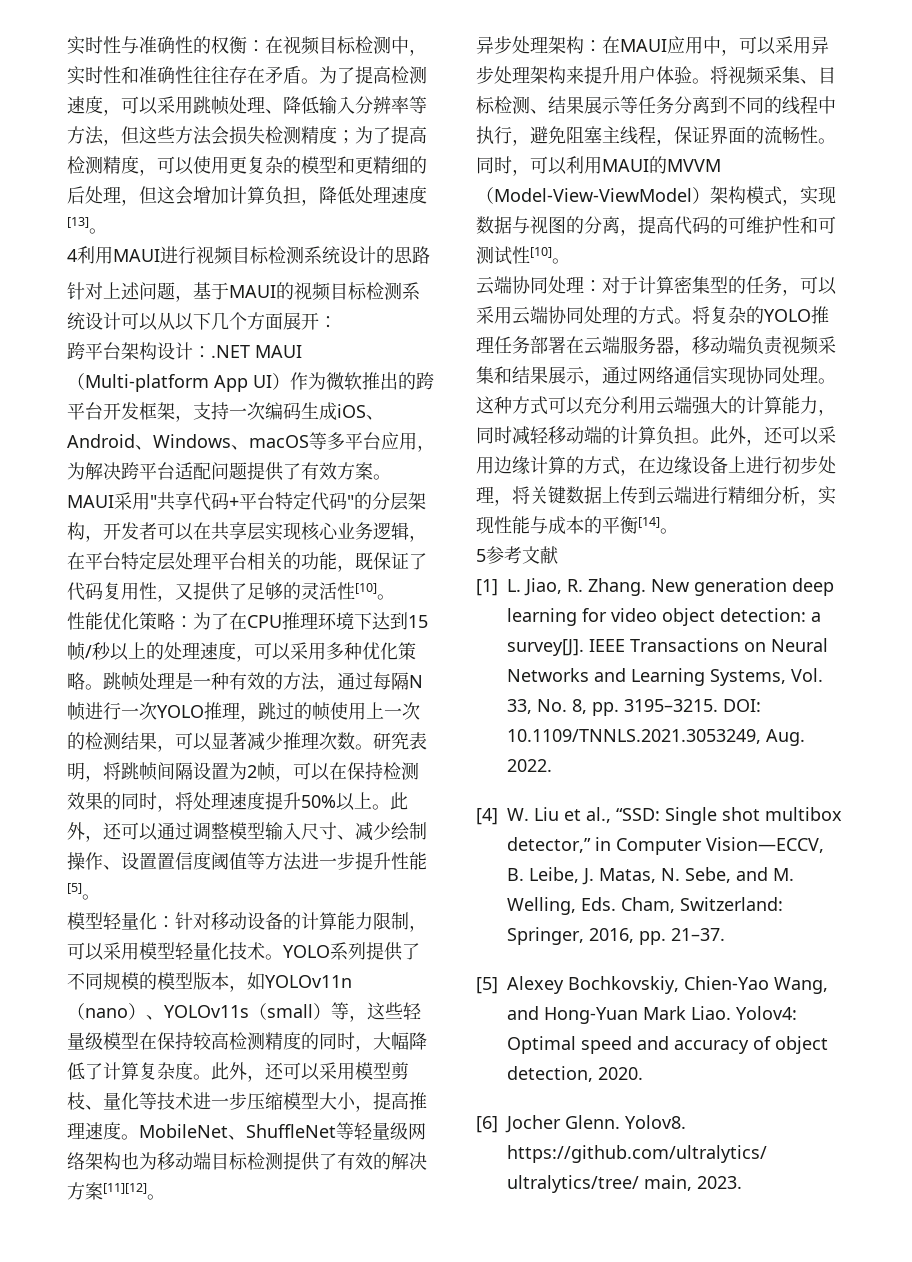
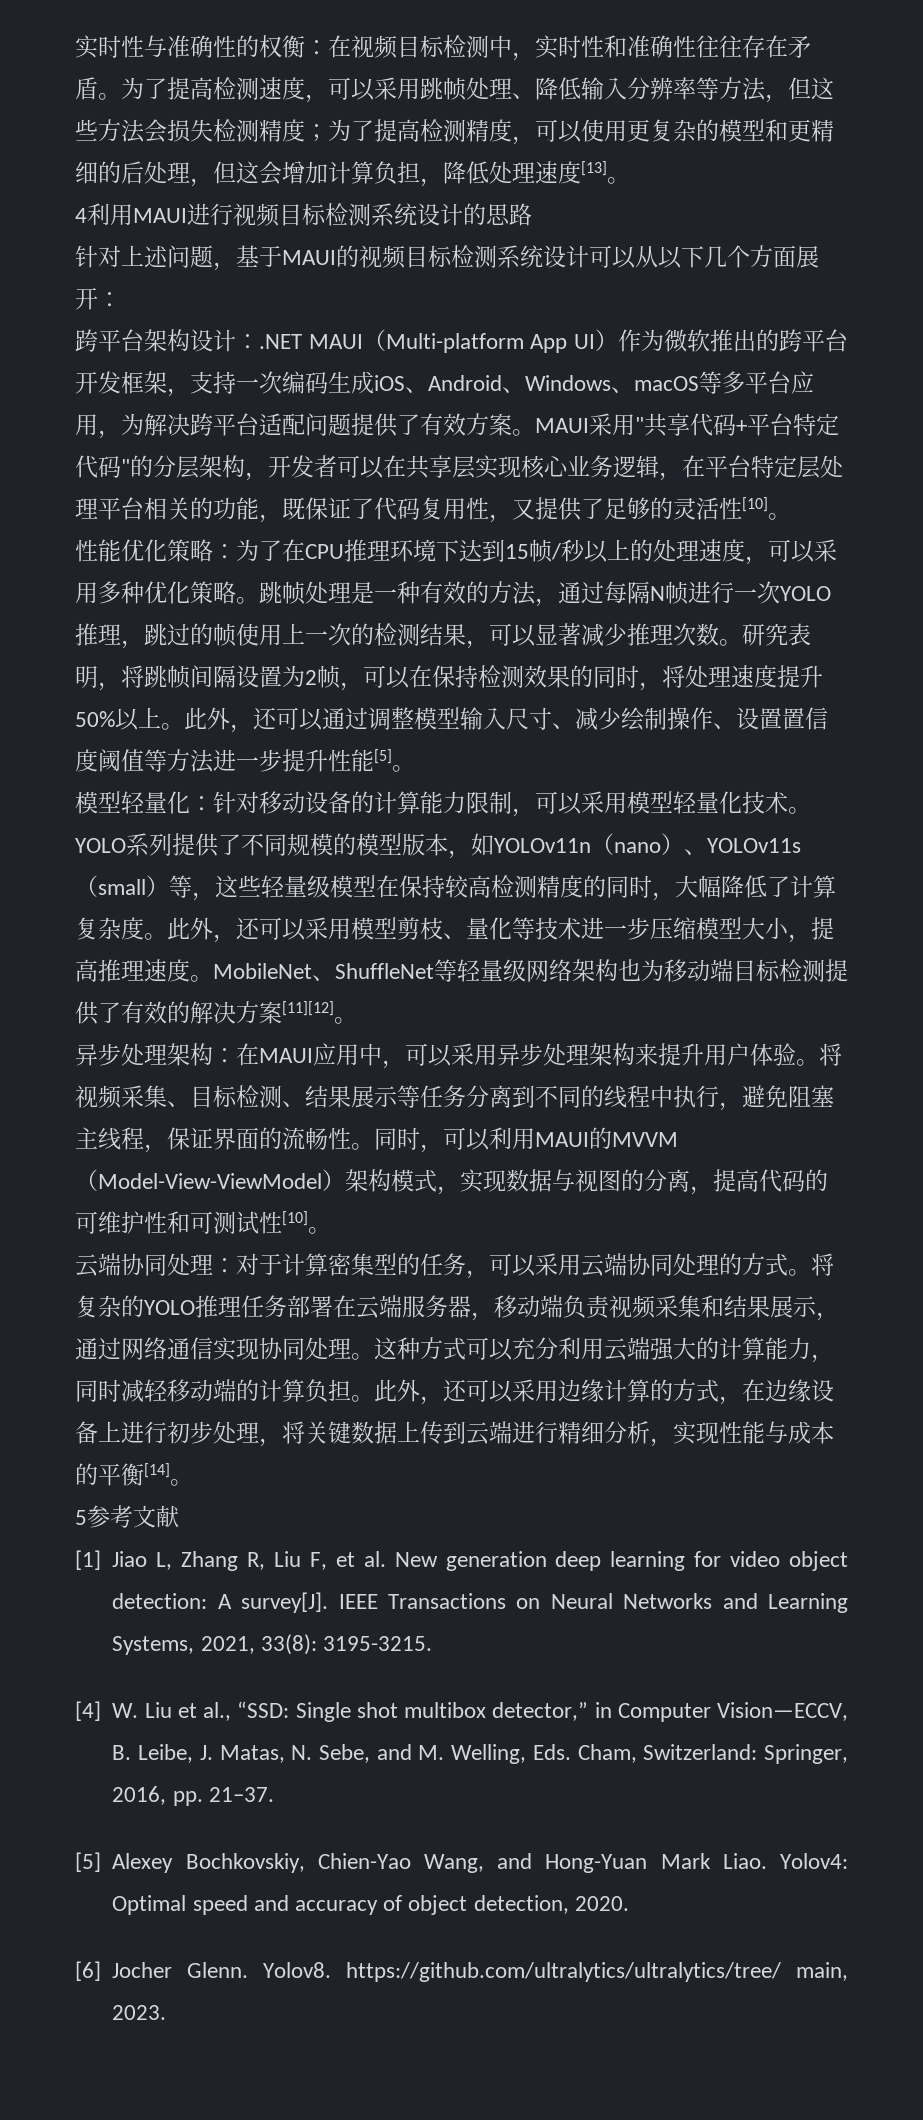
- [1] L. Jiao, R. Zhang. New generation deep learning for video object detection: a survey[J].
+ [1] Jiao L, Zhang R, Liu F, et al. New generation deep learning for video object detection: A survey[J].
- IEEE Transactions on Neural Networks and Learning Systems, Vol. 33, No. 8, pp. 3195–3215. DOI: 10.1109/TNNLS.2021.3053249, Aug. 2022.
+ IEEE Transactions on Neural Networks and Learning Systems, 2021, 33(8): 3195-3215.

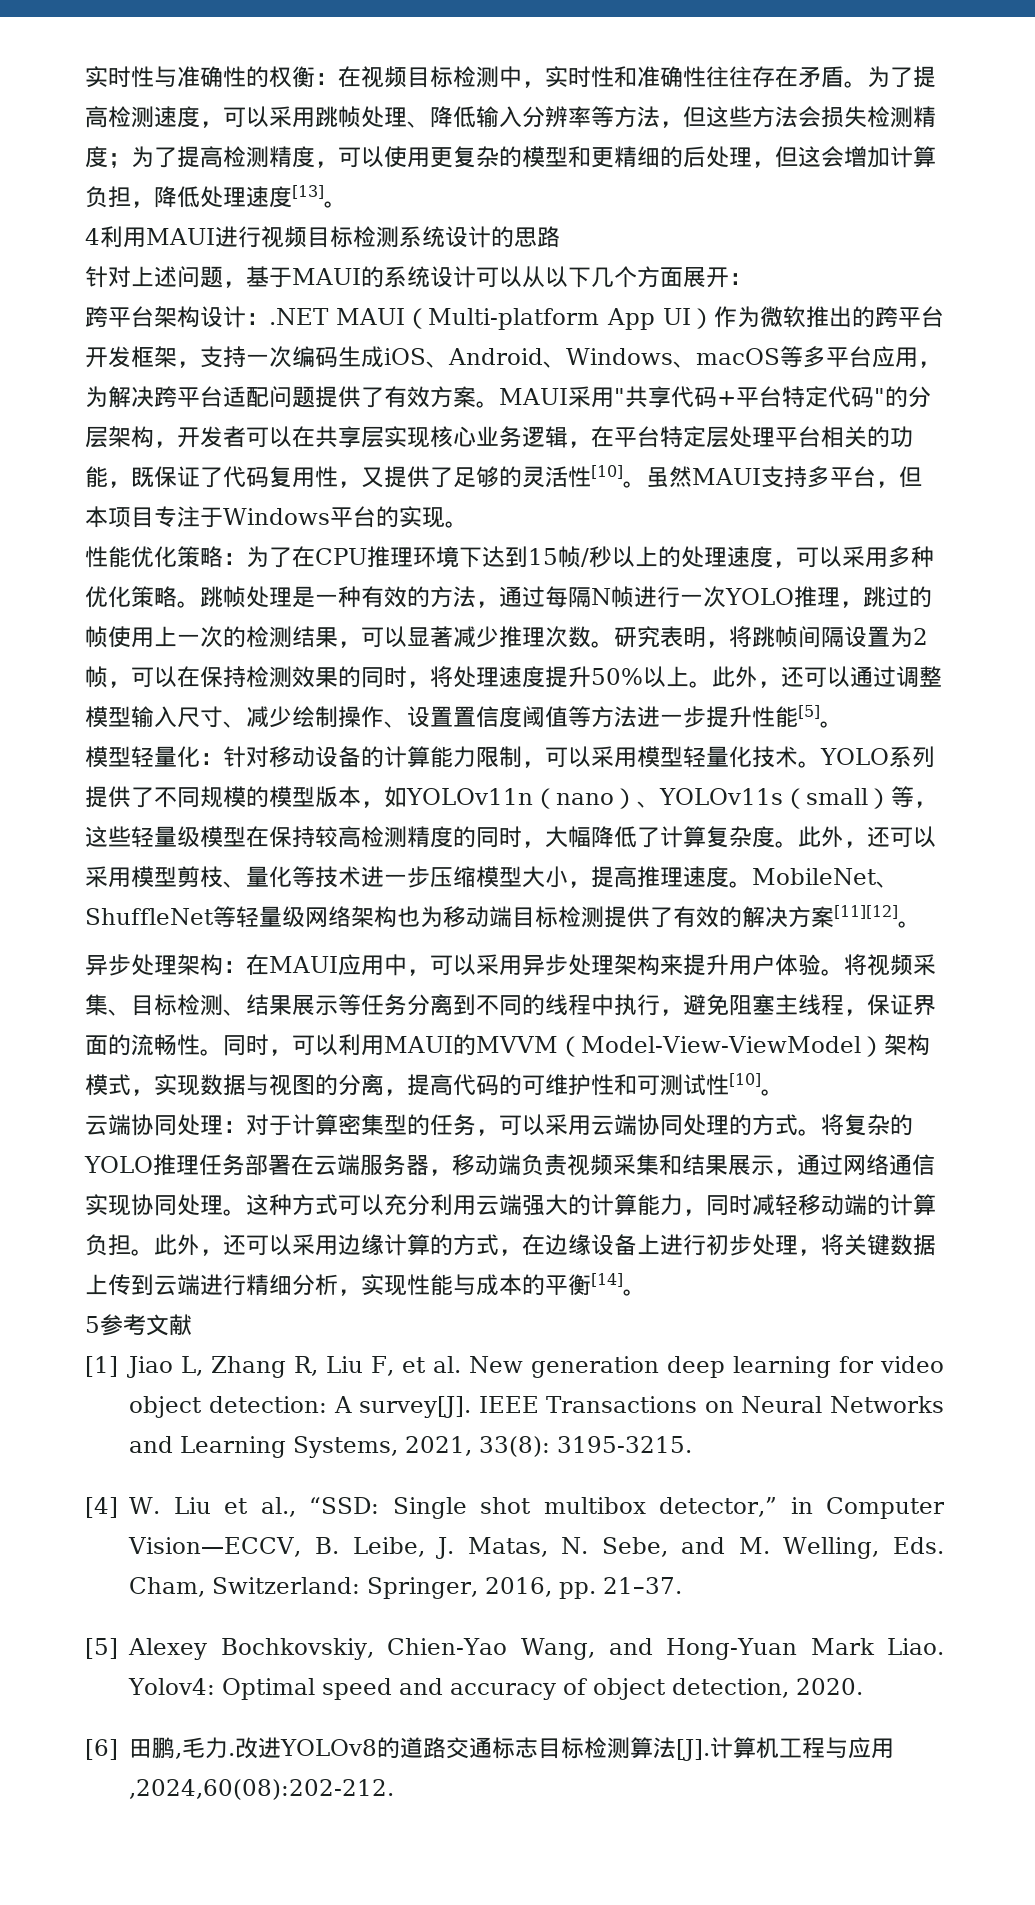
- 针对上述问题，基于MAUI的视频目标检测系统设计可以从以下几个方面展开：
+ 针对上述问题，基于MAUI的系统设计可以从以下几个方面展开：
+ 虽然MAUI支持多平台，但本项目专注于Windows平台的实现。
- [6] Jocher Glenn. Yolov8. https://github.com/ultralytics/ultralytics/tree/ main, 2023.
+ [6]田鹏,毛力.改进YOLOv8的道路交通标志目标检测算法[J].计算机工程与应用,2024,60(08):202-212.

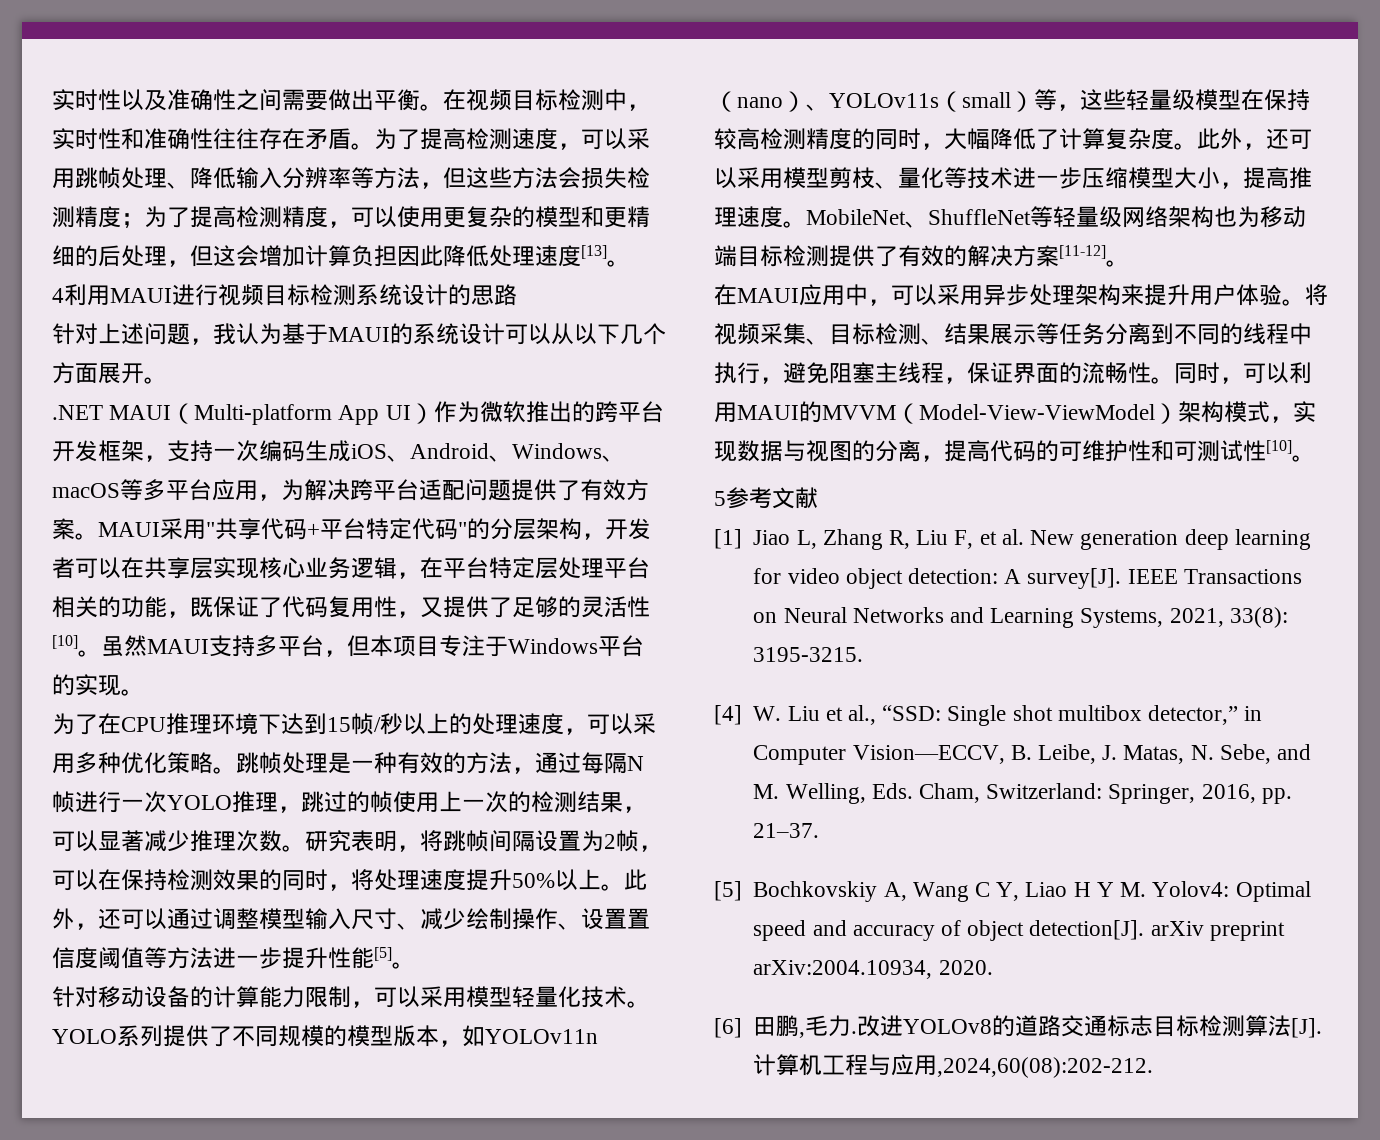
- 实时性与准确性的权衡：在视频目标检测中，实时性和准确性往往存在矛盾。
+ 实时性以及准确性之间需要做出平衡。在视频目标检测中，实时性和准确性往往存在矛盾。
- 为了提高检测速度，可以采用跳帧处理、降低输入分辨率等方法，但这些方法会损失检测精度；为了提高检测精度，可以使用更复杂的模型和更精细的后处理，但这会增加计算负担，降低处理速度[13]。
+ 为了提高检测速度，可以采用跳帧处理、降低输入分辨率等方法，但这些方法会损失检测精度；为了提高检测精度，可以使用更复杂的模型和更精细的后处理，但这会增加计算负担因此降低处理速度[13]。
- 针对上述问题，基于MAUI的系统设计可以从以下几个方面展开：
- 跨平台架构设计：.NET MAUI（Multi-platform App UI）作为微软推出的跨平台开发框架，支持一次编码生成iOS、Android、Windows、macOS等多平台应用，为解决跨平台适配问题提供了有效方案。
+ 针对上述问题，我认为基于MAUI的系统设计可以从以下几个方面展开。
+ .NET MAUI（Multi-platform App UI）作为微软推出的跨平台开发框架，支持一次编码生成iOS、Android、Windows、macOS等多平台应用，为解决跨平台适配问题提供了有效方案。
- 性能优化策略：为了在CPU推理环境下达到15帧/秒以上的处理速度，可以采用多种优化策略。
+ 为了在CPU推理环境下达到15帧/秒以上的处理速度，可以采用多种优化策略。
- 模型轻量化：针对移动设备的计算能力限制，可以采用模型轻量化技术。
+ 针对移动设备的计算能力限制，可以采用模型轻量化技术。
- MobileNet、ShuffleNet等轻量级网络架构也为移动端目标检测提供了有效的解决方案[11][12]。
- 异步处理架构：在MAUI应用中，可以采用异步处理架构来提升用户体验。
+ MobileNet、ShuffleNet等轻量级网络架构也为移动端目标检测提供了有效的解决方案[11-12]。
+ 在MAUI应用中，可以采用异步处理架构来提升用户体验。
- 云端协同处理：对于计算密集型的任务，可以采用云端协同处理的方式。将复杂的YOLO推理任务部署在云端服务器，移动端负责视频采集和结果展示，通过网络通信实现协同处理。这种方式可以充分利用云端强大的计算能力，同时减轻移动端的计算负担。此外，还可以采用边缘计算的方式，在边缘设备上进行初步处理，将关键数据上传到云端进行精细分析，实现性能与成本的平衡[14]。
- [5] Alexey Bochkovskiy, Chien-Yao Wang, and Hong-Yuan Mark Liao. Yolov4: Optimal speed and accuracy of object detection, 2020.
+ [5] Bochkovskiy A, Wang C Y, Liao H Y M. Yolov4: Optimal speed and accuracy of object detection[J]. arXiv preprint arXiv:2004.10934, 2020.

